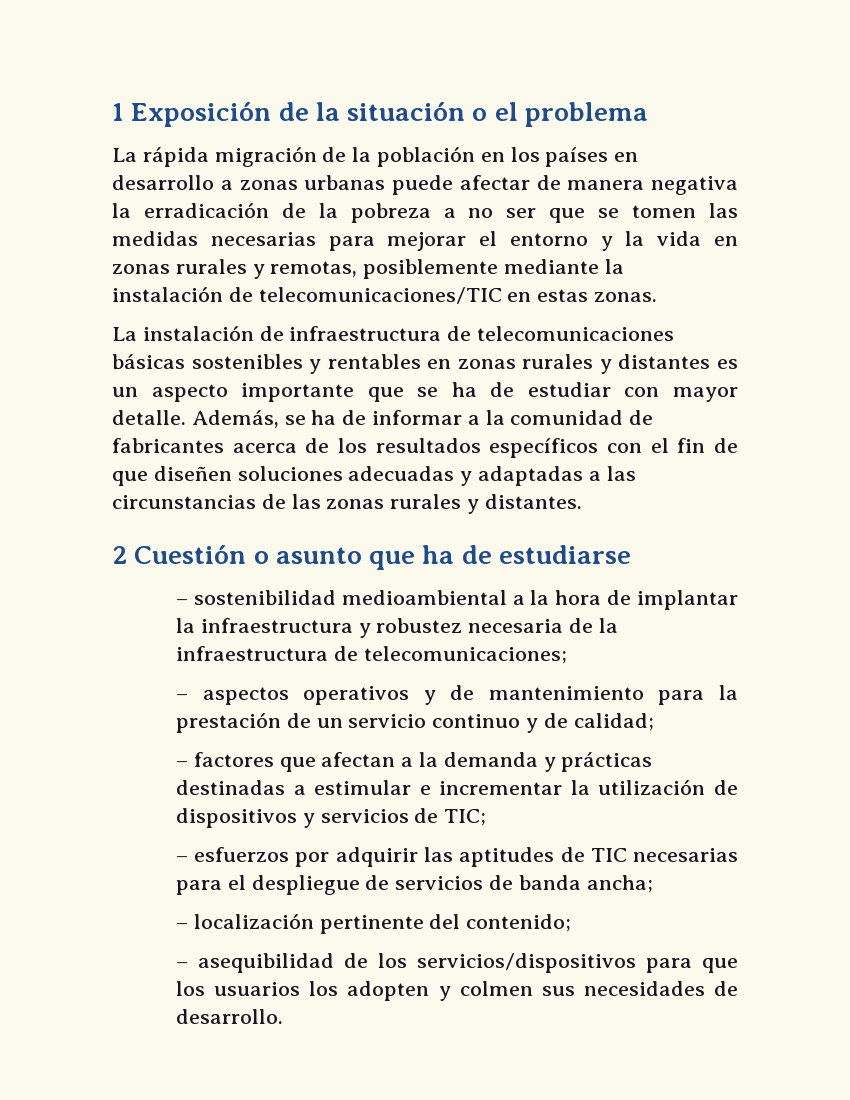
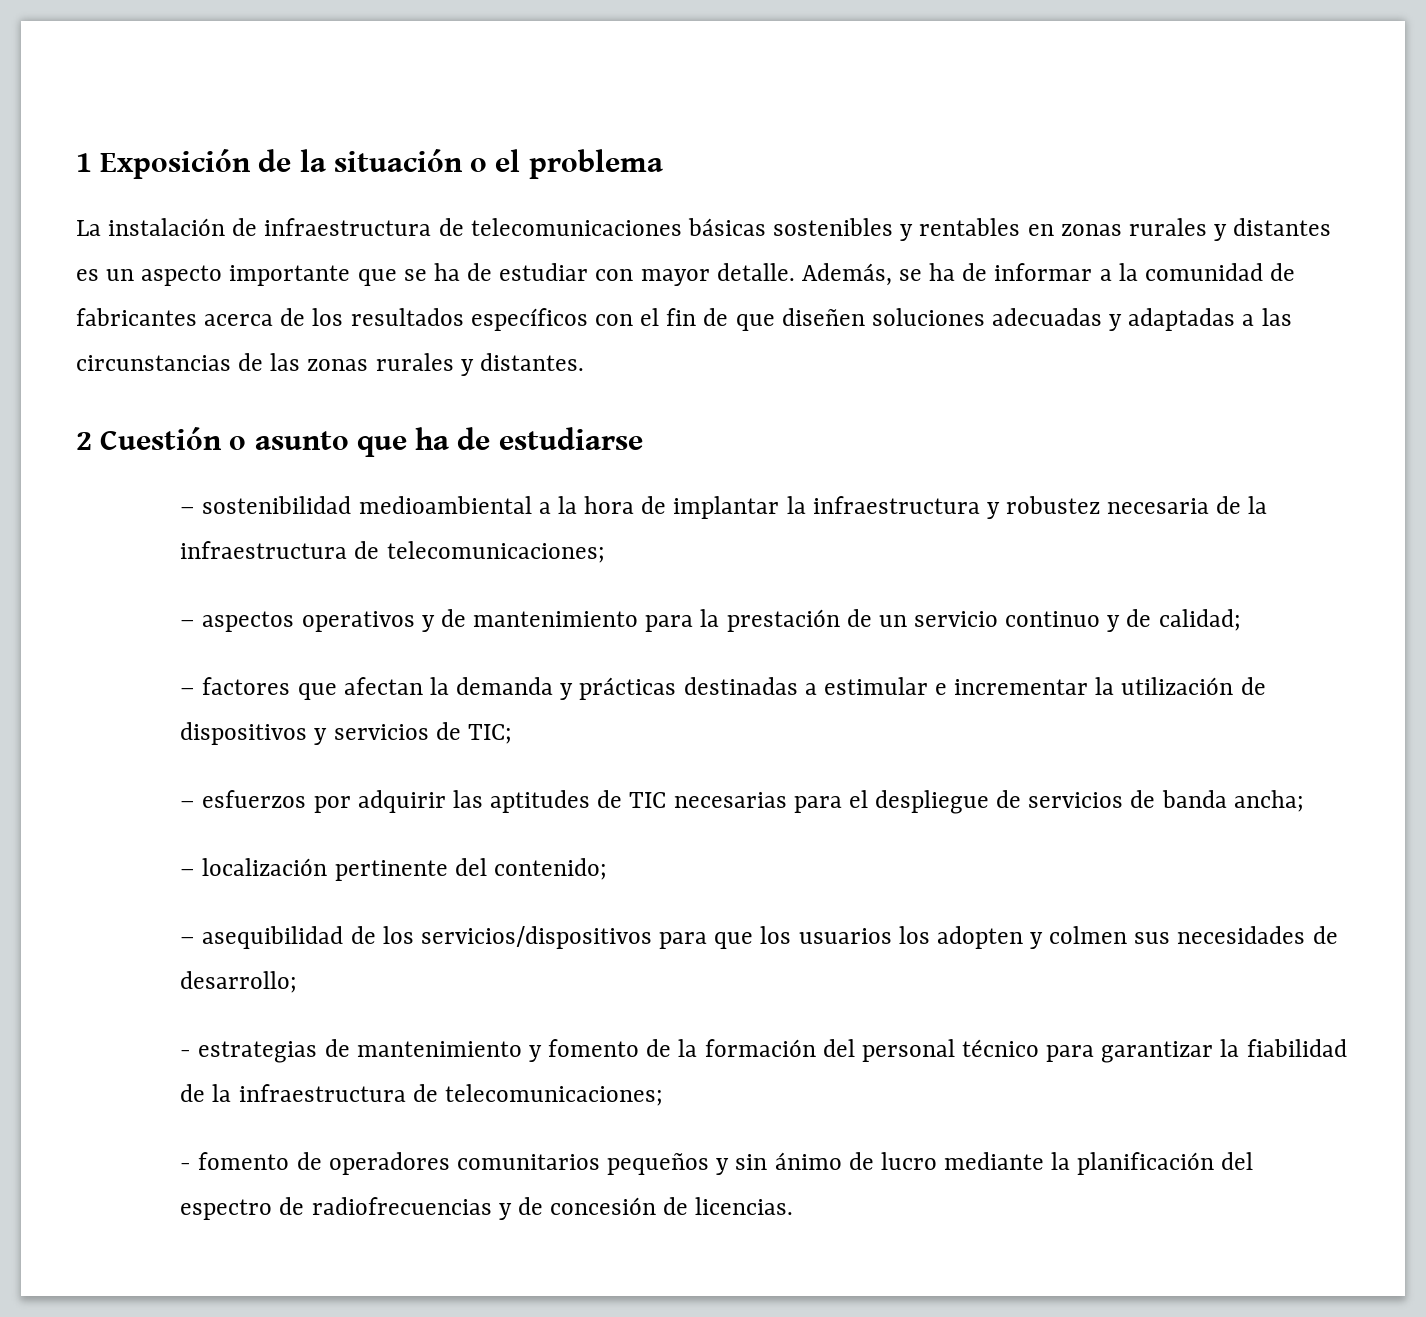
- La rápida migración de la población en los países en desarrollo a zonas urbanas puede afectar de manera negativa la erradicación de la pobreza a no ser que se tomen las medidas necesarias para mejorar el entorno y la vida en zonas rurales y remotas, posiblemente mediante la instalación de telecomunicaciones/TIC en estas zonas.
- – factores que afectan a la demanda y prácticas destinadas a estimular e incrementar la utilización de dispositivos y servicios de TIC;
+ – factores que afectan la demanda y prácticas destinadas a estimular e incrementar la utilización de dispositivos y servicios de TIC;
- – asequibilidad de los servicios/dispositivos para que los usuarios los adopten y colmen sus necesidades de desarrollo.
+ – asequibilidad de los servicios/dispositivos para que los usuarios los adopten y colmen sus necesidades de desarrollo;
+ - estrategias de mantenimiento y fomento de la formación del personal técnico para garantizar la fiabilidad de la infraestructura de telecomunicaciones;
+ - fomento de operadores comunitarios pequeños y sin ánimo de lucro mediante la planificación del espectro de radiofrecuencias y de concesión de licencias.

